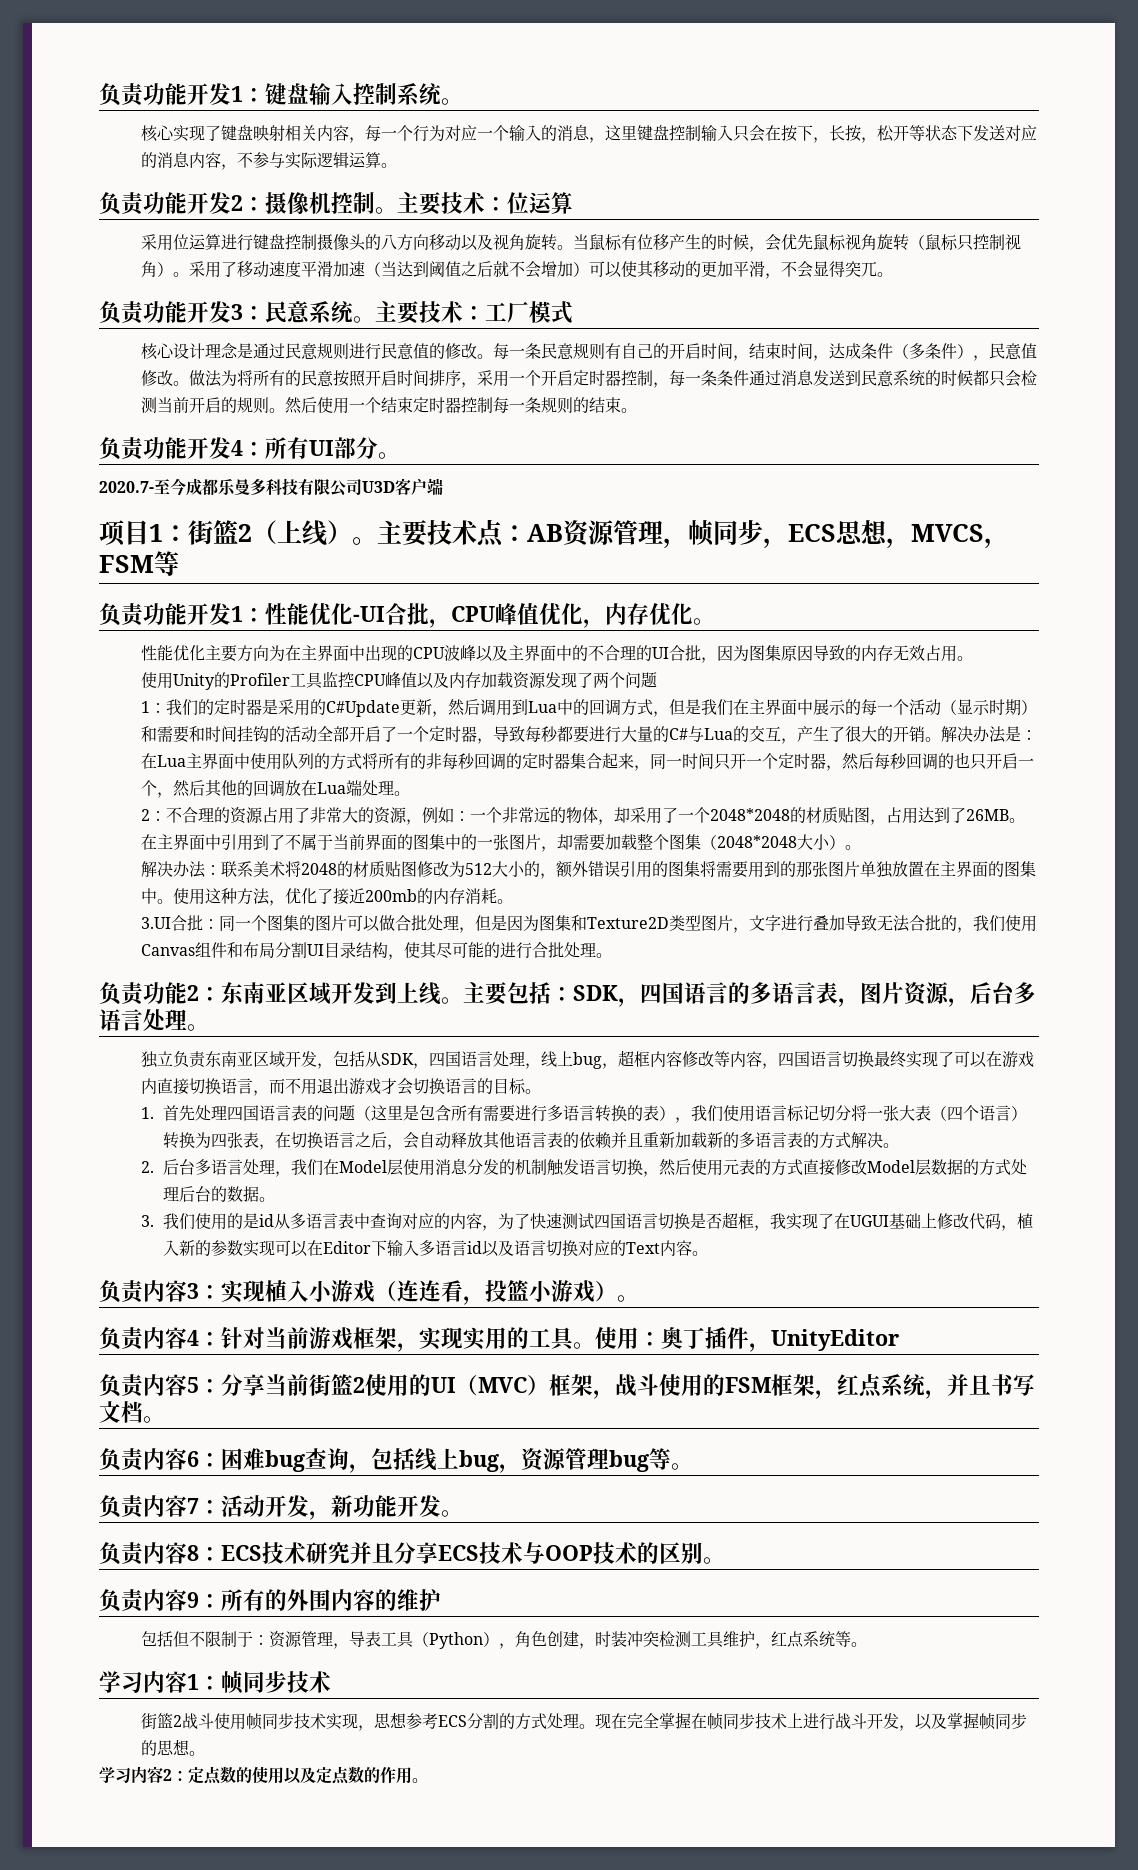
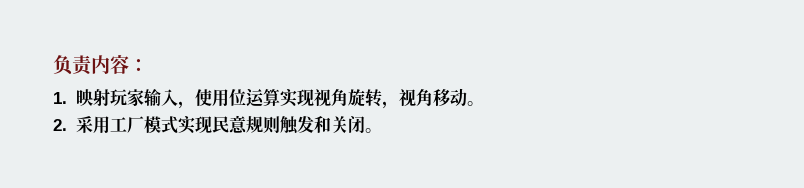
- 负责功能开发1：键盘输入控制系统。
- 核心实现了键盘映射相关内容，每一个行为对应一个输入的消息，这里键盘控制输入只会在按下，长按，松开等状态下发送对应的消息内容，不参与实际逻辑运算。
- 负责功能开发2：摄像机控制。主要技术：位运算
- 采用位运算进行键盘控制摄像头的八方向移动以及视角旋转。当鼠标有位移产生的时候，会优先鼠标视角旋转（鼠标只控制视角）。采用了移动速度平滑加速（当达到阈值之后就不会增加）可以使其移动的更加平滑，不会显得突兀。
- 负责功能开发3：民意系统。主要技术：工厂模式
- 核心设计理念是通过民意规则进行民意值的修改。每一条民意规则有自己的开启时间，结束时间，达成条件（多条件），民意值修改。做法为将所有的民意按照开启时间排序，采用一个开启定时器控制，每一条条件通过消息发送到民意系统的时候都只会检测当前开启的规则。然后使用一个结束定时器控制每一条规则的结束。
- 负责功能开发4：所有UI部分。
- 2020.7-至今成都乐曼多科技有限公司U3D客户端
- 项目1：街篮2（上线）。主要技术点：AB资源管理，帧同步，ECS思想，MVCS，FSM等
- 负责功能开发1：性能优化-UI合批，CPU峰值优化，内存优化。
- 性能优化主要方向为在主界面中出现的CPU波峰以及主界面中的不合理的UI合批，因为图集原因导致的内存无效占用。
- 使用Unity的Profiler工具监控CPU峰值以及内存加载资源发现了两个问题
- 1：我们的定时器是采用的C#Update更新，然后调用到Lua中的回调方式，但是我们在主界面中展示的每一个活动（显示时期）和需要和时间挂钩的活动全部开启了一个定时器，导致每秒都要进行大量的C#与Lua的交互，产生了很大的开销。解决办法是：在Lua主界面中使用队列的方式将所有的非每秒回调的定时器集合起来，同一时间只开一个定时器，然后每秒回调的也只开启一个，然后其他的回调放在Lua端处理。
- 2：不合理的资源占用了非常大的资源，例如：一个非常远的物体，却采用了一个2048*2048的材质贴图，占用达到了26MB。在主界面中引用到了不属于当前界面的图集中的一张图片，却需要加载整个图集（2048*2048大小）。
- 解决办法：联系美术将2048的材质贴图修改为512大小的，额外错误引用的图集将需要用到的那张图片单独放置在主界面的图集中。使用这种方法，优化了接近200mb的内存消耗。
- 3.UI合批：同一个图集的图片可以做合批处理，但是因为图集和Texture2D类型图片，文字进行叠加导致无法合批的，我们使用Canvas组件和布局分割UI目录结构，使其尽可能的进行合批处理。
- 负责功能2：东南亚区域开发到上线。主要包括：SDK，四国语言的多语言表，图片资源，后台多语言处理。
- 独立负责东南亚区域开发，包括从SDK，四国语言处理，线上bug，超框内容修改等内容，四国语言切换最终实现了可以在游戏内直接切换语言，而不用退出游戏才会切换语言的目标。
- 1.首先处理四国语言表的问题（这里是包含所有需要进行多语言转换的表），我们使用语言标记切分将一张大表（四个语言）转换为四张表，在切换语言之后，会自动释放其他语言表的依赖并且重新加载新的多语言表的方式解决。
- 2.后台多语言处理，我们在Model层使用消息分发的机制触发语言切换，然后使用元表的方式直接修改Model层数据的方式处理后台的数据。
- 3.我们使用的是id从多语言表中查询对应的内容，为了快速测试四国语言切换是否超框，我实现了在UGUI基础上修改代码，植入新的参数实现可以在Editor下输入多语言id以及语言切换对应的Text内容。
- 负责内容3：实现植入小游戏（连连看，投篮小游戏）。
- 负责内容4：针对当前游戏框架，实现实用的工具。使用：奥丁插件，UnityEditor
- 负责内容5：分享当前街篮2使用的UI（MVC）框架，战斗使用的FSM框架，红点系统，并且书写文档。
- 负责内容6：困难bug查询，包括线上bug，资源管理bug等。
- 负责内容7：活动开发，新功能开发。
- 负责内容8：ECS技术研究并且分享ECS技术与OOP技术的区别。
- 负责内容9：所有的外围内容的维护
- 包括但不限制于：资源管理，导表工具（Python），角色创建，时装冲突检测工具维护，红点系统等。
- 学习内容1：帧同步技术
- 街篮2战斗使用帧同步技术实现，思想参考ECS分割的方式处理。现在完全掌握在帧同步技术上进行战斗开发，以及掌握帧同步的思想。
- 学习内容2：定点数的使用以及定点数的作用。
+ 负责内容：
+ 1.映射玩家输入，使用位运算实现视角旋转，视角移动。
+ 2.采用工厂模式实现民意规则触发和关闭。

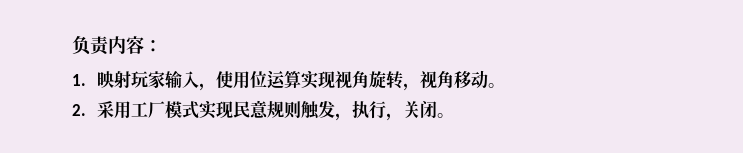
- 2.采用工厂模式实现民意规则触发和关闭。
+ 2.采用工厂模式实现民意规则触发，执行，关闭。

